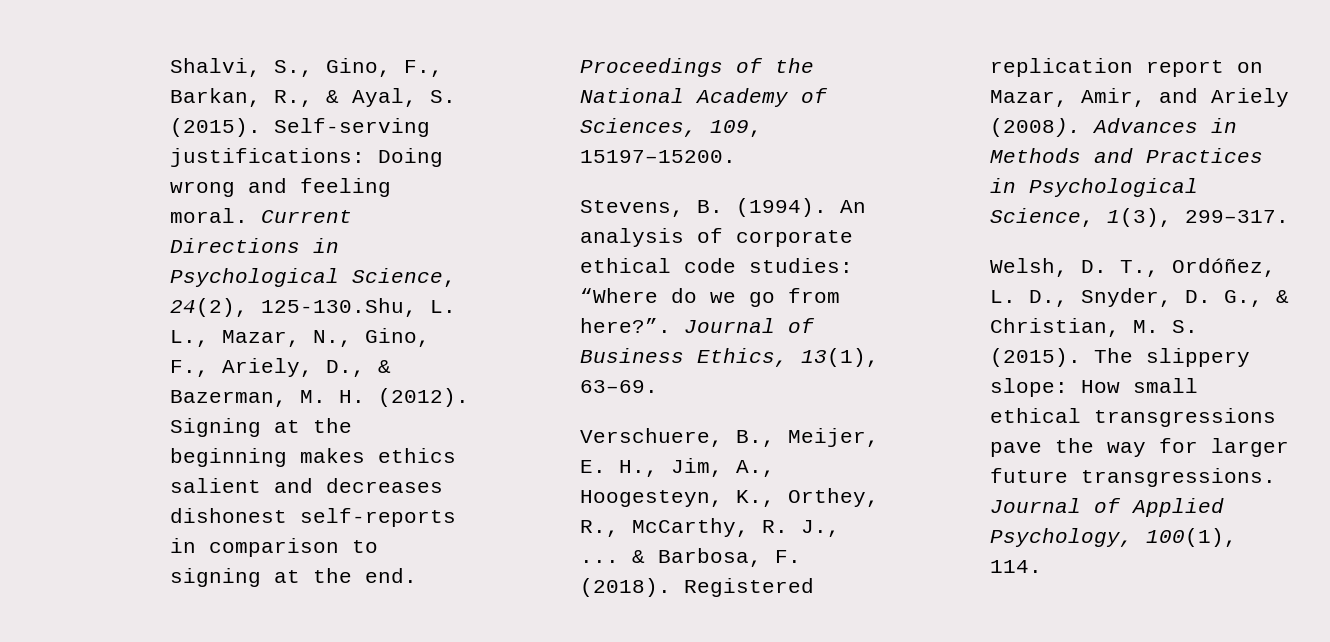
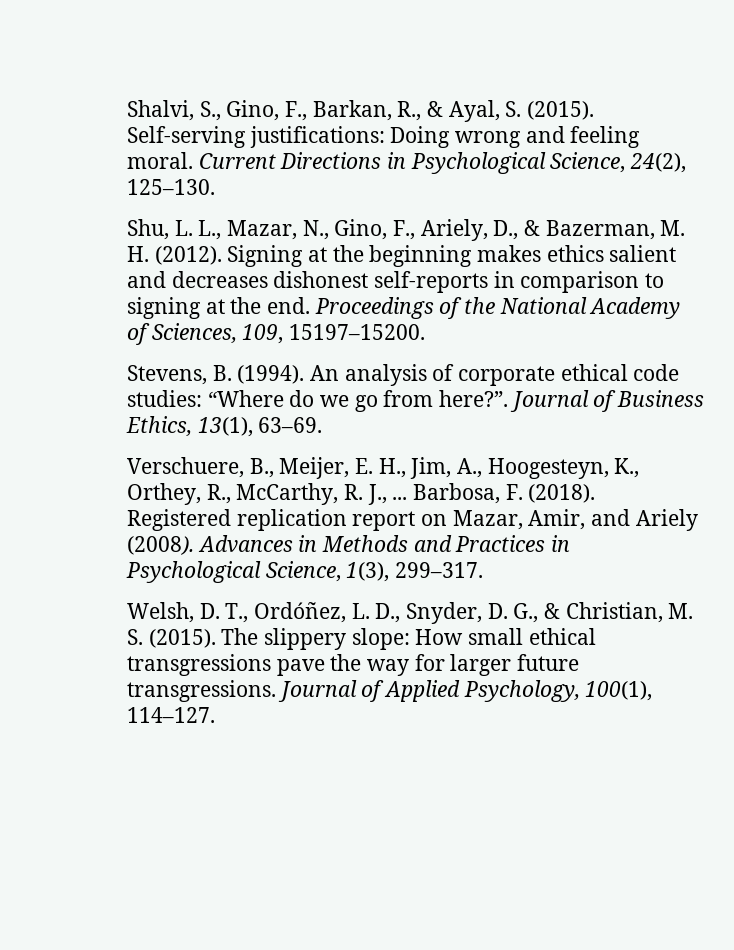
- Current Directions in Psychological Science, 24(2), 125-130.Shu, L. L., Mazar, N., Gino, F., Ariely, D., & Bazerman, M. H. (2012).
+ Current Directions in Psychological Science, 24(2), 125–130.
+ Shu, L. L., Mazar, N., Gino, F., Ariely, D., & Bazerman, M. H. (2012).
- & Barbosa, F. (2018).
+ Barbosa, F. (2018).
- Journal of Applied Psychology, 100(1), 114.
+ Journal of Applied Psychology, 100(1), 114–127.

